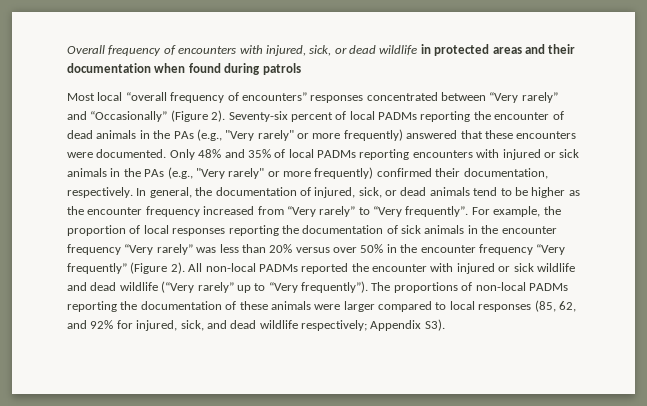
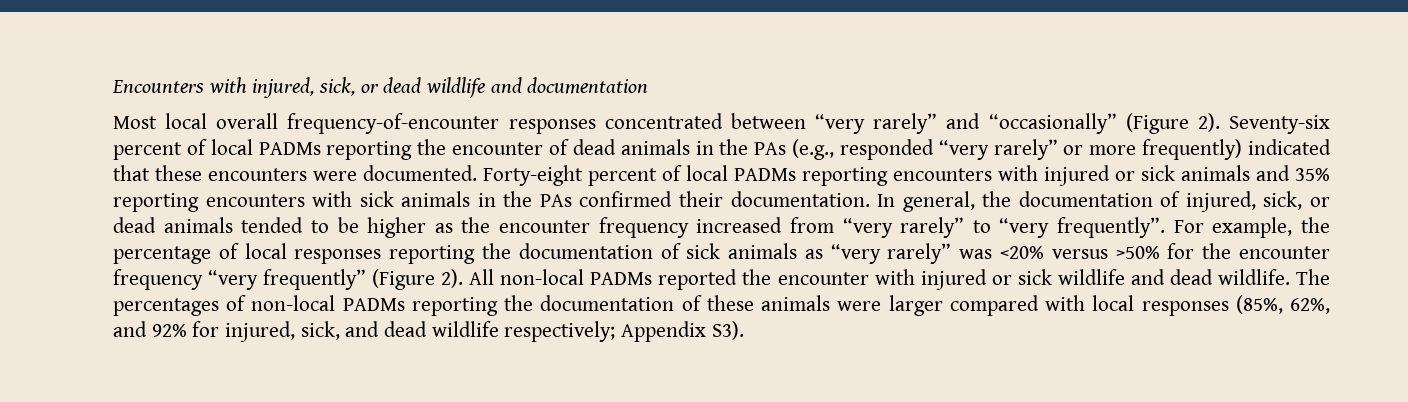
- Overall frequency of encounters with injured, sick, or dead wildlife in protected areas and their documentation when found during patrols
- Most local “overall frequency of encounters” responses concentrated between “Very rarely” and “Occasionally” (Figure 2).
+ Encounters with injured, sick, or dead wildlife and documentation
+ Most local overall frequency-of-encounter responses concentrated between “very rarely” and “occasionally” (Figure 2).
- Seventy-six percent of local PADMs reporting the encounter of dead animals in the PAs (e.g., "Very rarely" or more frequently) answered that these encounters were documented.
+ Seventy-six percent of local PADMs reporting the encounter of dead animals in the PAs (e.g., responded “very rarely” or more frequently) indicated that these encounters were documented.
- Only 48% and 35% of local PADMs reporting encounters with injured or sick animals in the PAs (e.g., "Very rarely" or more frequently) confirmed their documentation, respectively.
+ Forty-eight percent of local PADMs reporting encounters with injured or sick animals and 35% reporting encounters with sick animals in the PAs confirmed their documentation.
- In general, the documentation of injured, sick, or dead animals tend to be higher as the encounter frequency increased from “Very rarely” to “Very frequently”.
+ In general, the documentation of injured, sick, or dead animals tended to be higher as the encounter frequency increased from “very rarely” to “very frequently”.
- For example, the proportion of local responses reporting the documentation of sick animals in the encounter frequency “Very rarely” was less than 20% versus over 50% in the encounter frequency “Very frequently” (Figure 2).
+ For example, the percentage of local responses reporting the documentation of sick animals as “very rarely” was <20% versus >50% for the encounter frequency “very frequently” (Figure 2).
- All non-local PADMs reported the encounter with injured or sick wildlife and dead wildlife (“Very rarely” up to “Very frequently”). The proportions of non-local PADMs reporting the documentation of these animals were larger compared to local responses (85, 62, and 92% for injured, sick, and dead wildlife respectively; Appendix S3).
+ All non-local PADMs reported the encounter with injured or sick wildlife and dead wildlife. The percentages of non-local PADMs reporting the documentation of these animals were larger compared with local responses (85%, 62%, and 92% for injured, sick, and dead wildlife respectively; Appendix S3).

